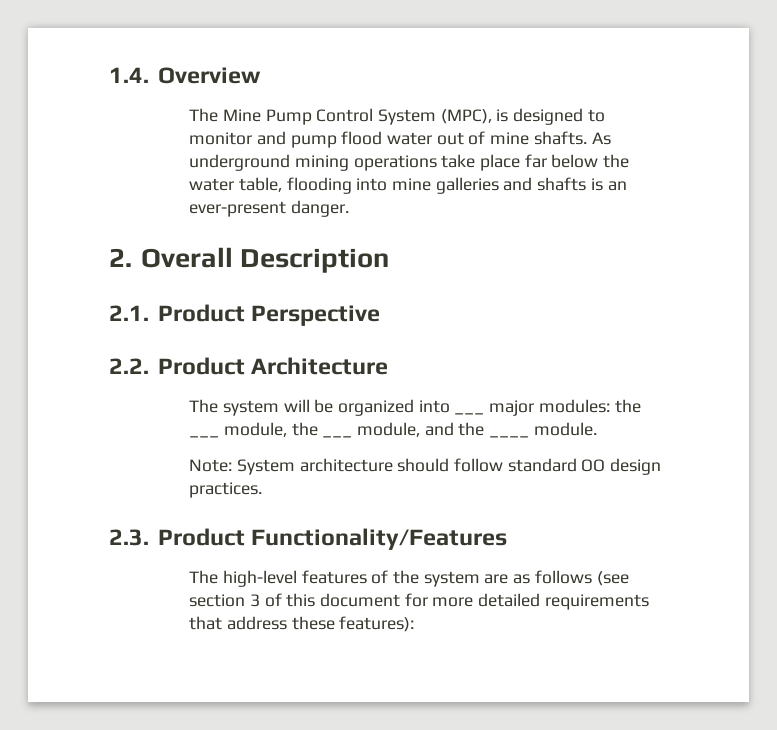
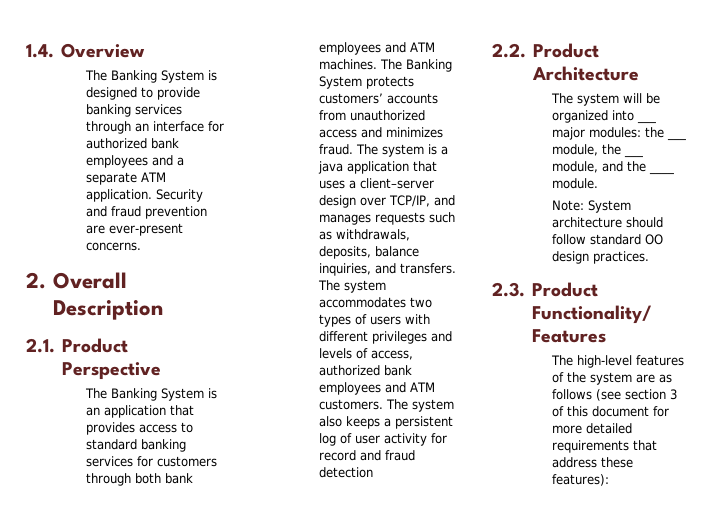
- The Mine Pump Control System (MPC), is designed to monitor and pump flood water out of mine shafts. As underground mining operations take place far below the water table, flooding into mine galleries and shafts is an ever-present danger.
+ The Banking System is designed to provide banking services through an interface for authorized bank employees and a separate ATM application. Security and fraud prevention are ever-present concerns.
+ The Banking System is an application that provides access to standard banking services for customers through both bank employees and ATM machines. The Banking System protects customers’ accounts from unauthorized access and minimizes fraud. The system is a java application that uses a client–server design over TCP/IP, and manages requests such as withdrawals, deposits, balance inquiries, and transfers. The system accommodates two types of users with different privileges and levels of access, authorized bank employees and ATM customers. The system also keeps a persistent log of user activity for record and fraud detection

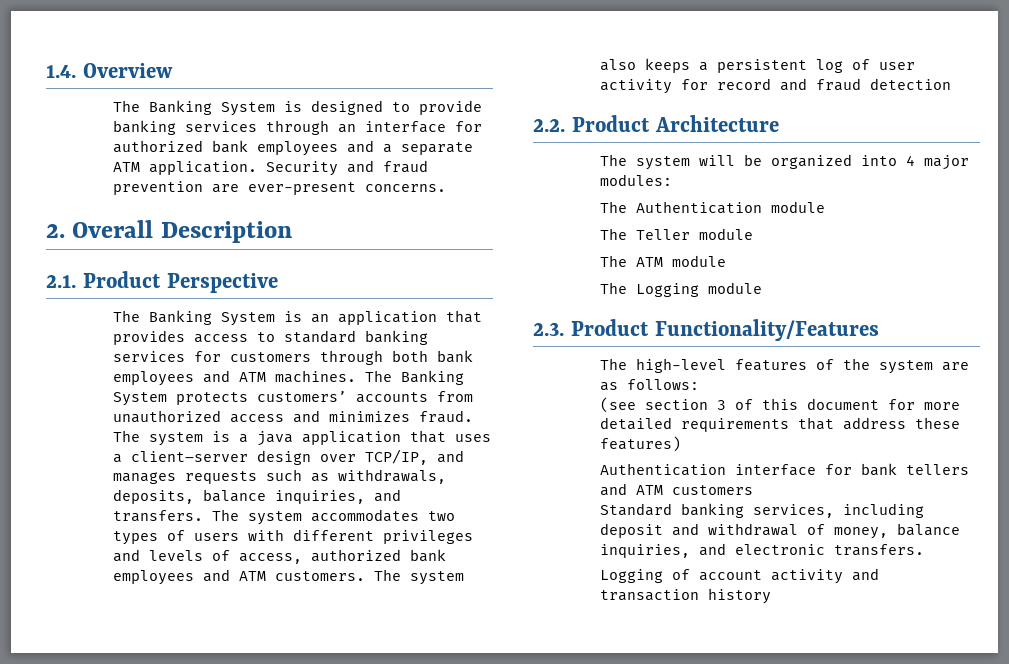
- The system will be organized into ___ major modules: the ___ module, the ___ module, and the ____ module.
- Note: System architecture should follow standard OO design practices.
+ The system will be organized into 4 major modules:
+ The Authentication module
+ The Teller module
+ The ATM module
+ The Logging module
- The high-level features of the system are as follows (see section 3 of this document for more detailed requirements that address these features):
+ The high-level features of the system are as follows:
+ (see section 3 of this document for more detailed requirements that address these features)
+ Authentication interface for bank tellers and ATM customers
+ Standard banking services, including deposit and withdrawal of money, balance inquiries, and electronic transfers.
+ Logging of account activity and transaction history

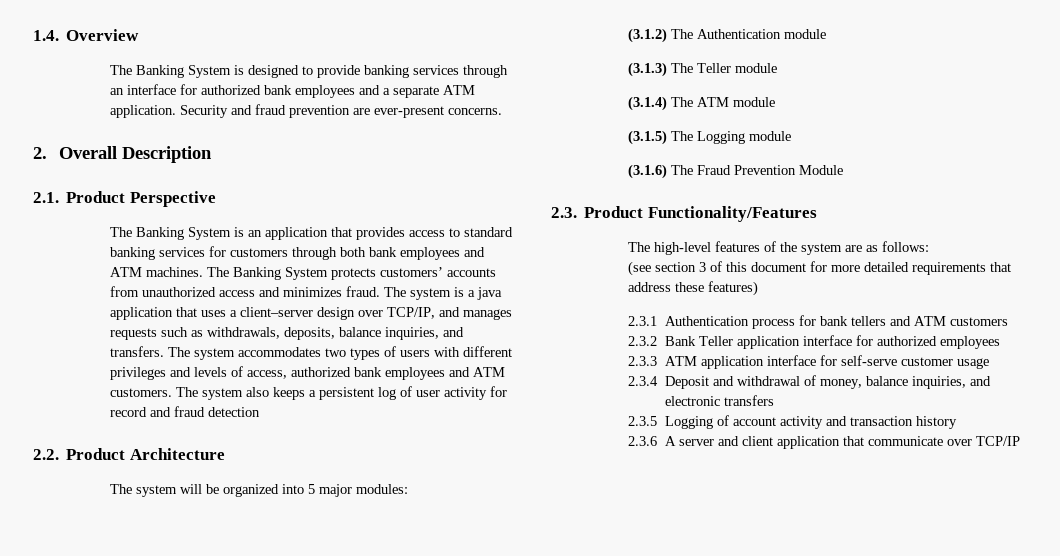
- The system will be organized into 4 major modules:
+ The system will be organized into 5 major modules:
- The Authentication module
+ (3.1.2) The Authentication module
- The Teller module
+ (3.1.3) The Teller module
- The ATM module
+ (3.1.4) The ATM module
- The Logging module
+ (3.1.5) The Logging module
+ (3.1.6) The Fraud Prevention Module
- Authentication interface for bank tellers and ATM customers
+ 2.3.1 Authentication process for bank tellers and ATM customers
- Standard banking services, including deposit and withdrawal of money, balance inquiries, and electronic transfers.
- Logging of account activity and transaction history
+ 2.3.2 Bank Teller application interface for authorized employees
+ 2.3.3 ATM application interface for self-serve customer usage
+ 2.3.4 Deposit and withdrawal of money, balance inquiries, and electronic transfers
+ 2.3.5 Logging of account activity and transaction history
+ 2.3.6 A server and client application that communicate over TCP/IP

